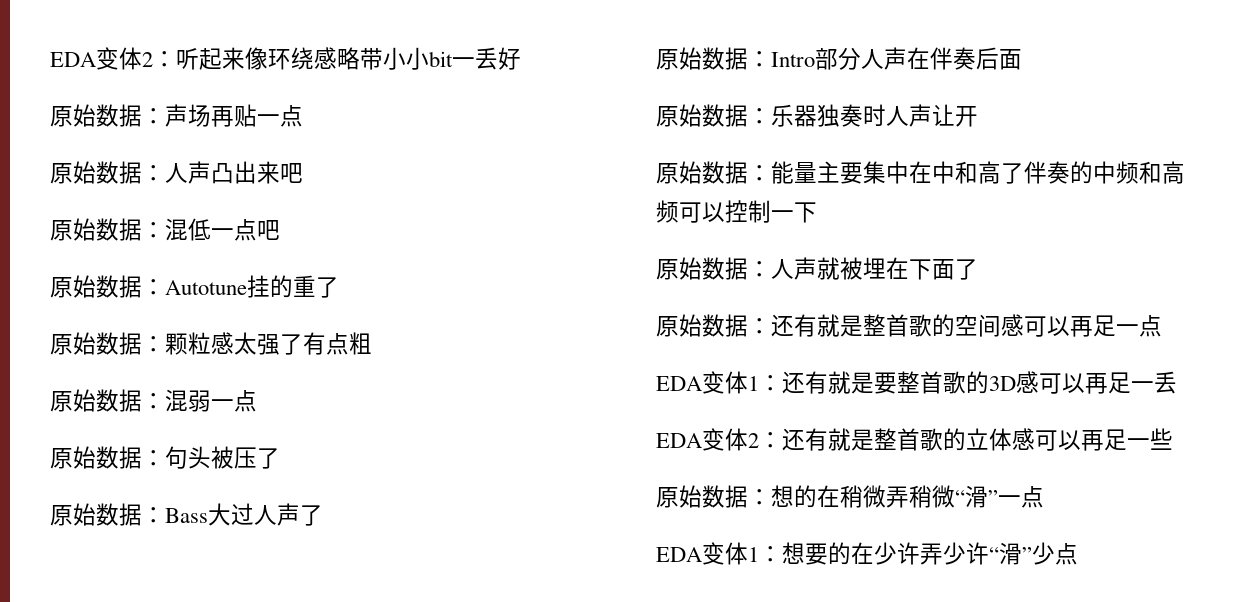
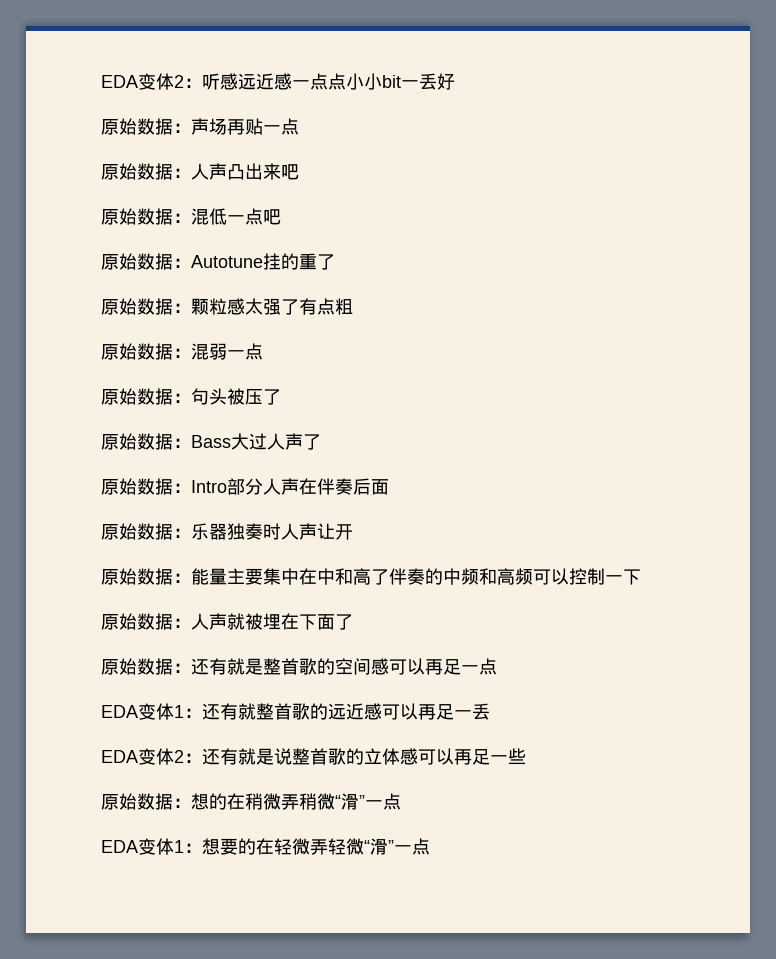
- EDA变体2：听起来像环绕感略带小小bit一丢好
+ EDA变体2：听感远近感一点点小小bit一丢好
- EDA变体1：还有就是要整首歌的3D感可以再足一丢
+ EDA变体1：还有就整首歌的远近感可以再足一丢
- EDA变体2：还有就是整首歌的立体感可以再足一些
+ EDA变体2：还有就是说整首歌的立体感可以再足一些
- EDA变体1：想要的在少许弄少许“滑”少点
+ EDA变体1：想要的在轻微弄轻微“滑”一点

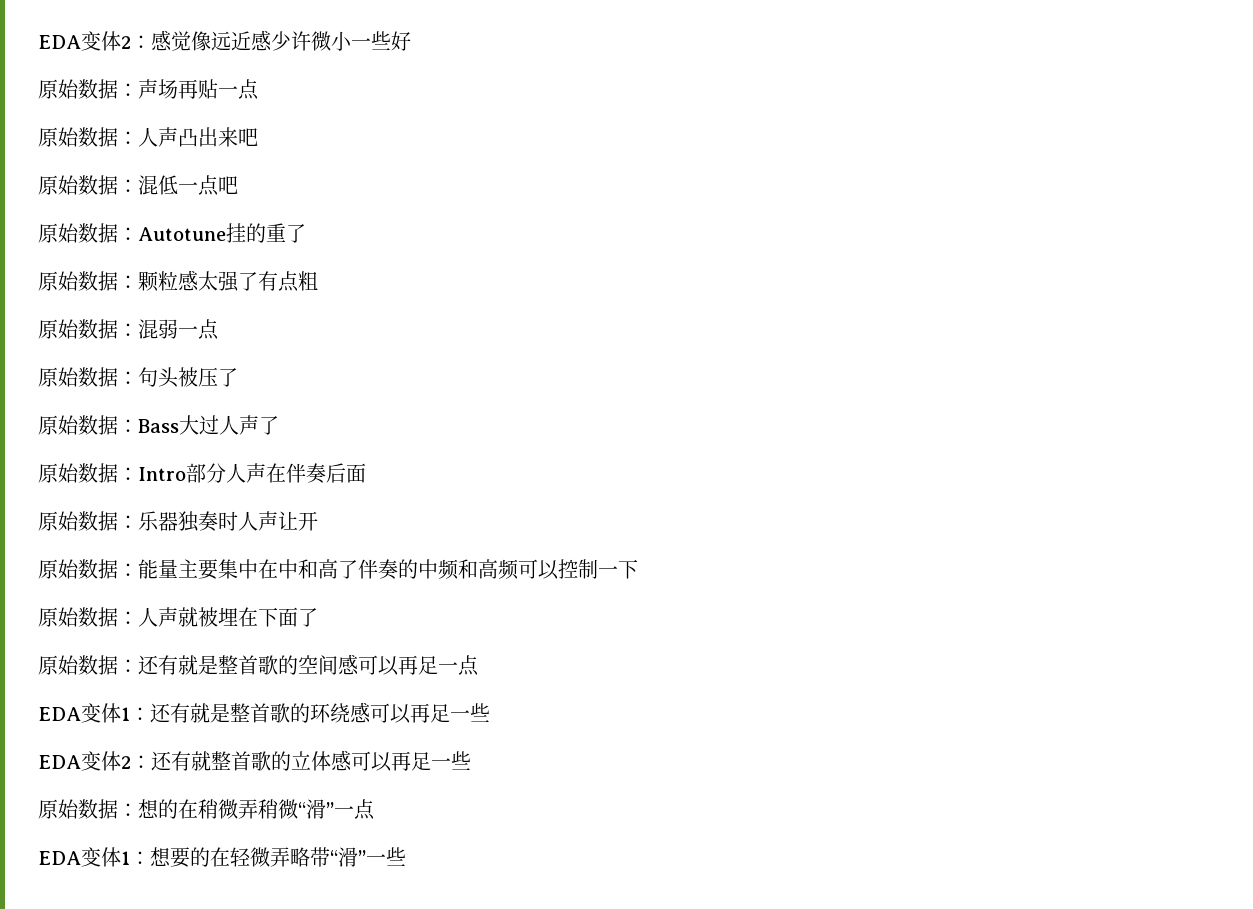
- EDA变体2：听感远近感一点点小小bit一丢好
+ EDA变体2：感觉像远近感少许微小一些好
- EDA变体1：还有就整首歌的远近感可以再足一丢
+ EDA变体1：还有就是整首歌的环绕感可以再足一些
- EDA变体2：还有就是说整首歌的立体感可以再足一些
+ EDA变体2：还有就整首歌的立体感可以再足一些
- EDA变体1：想要的在轻微弄轻微“滑”一点
+ EDA变体1：想要的在轻微弄略带“滑”一些

